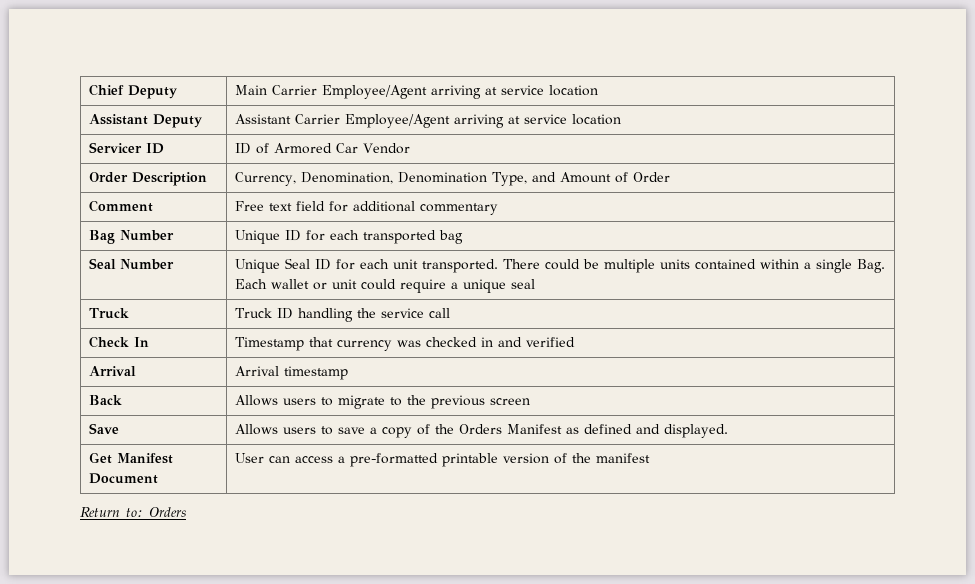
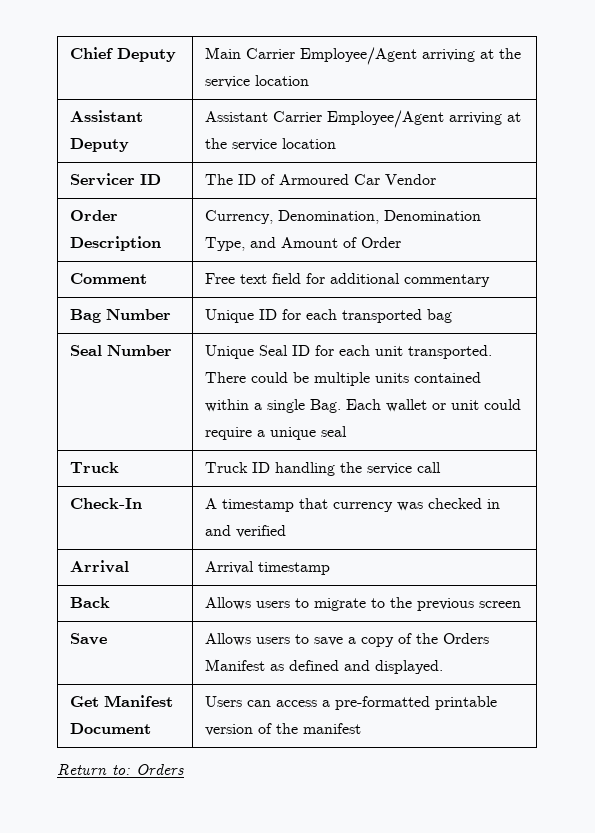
- Chief Deputy | Main Carrier Employee/Agent arriving at service location
+ Chief Deputy | Main Carrier Employee/Agent arriving at the service location
- Assistant Deputy | Assistant Carrier Employee/Agent arriving at service location
+ Assistant Deputy | Assistant Carrier Employee/Agent arriving at the service location
- Servicer ID | ID of Armored Car Vendor
+ Servicer ID | The ID of Armoured Car Vendor
- Check In | Timestamp that currency was checked in and verified
+ Check-In | A timestamp that currency was checked in and verified
- Get Manifest Document | User can access a pre-formatted printable version of the manifest
+ Get Manifest Document | Users can access a pre-formatted printable version of the manifest

